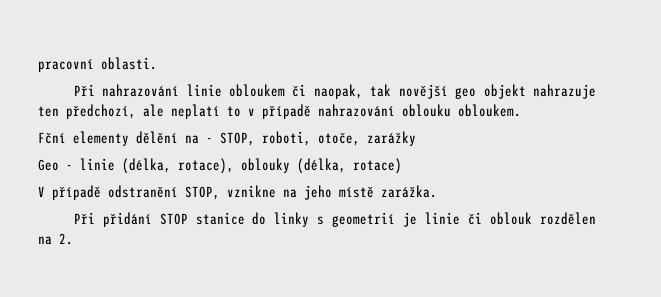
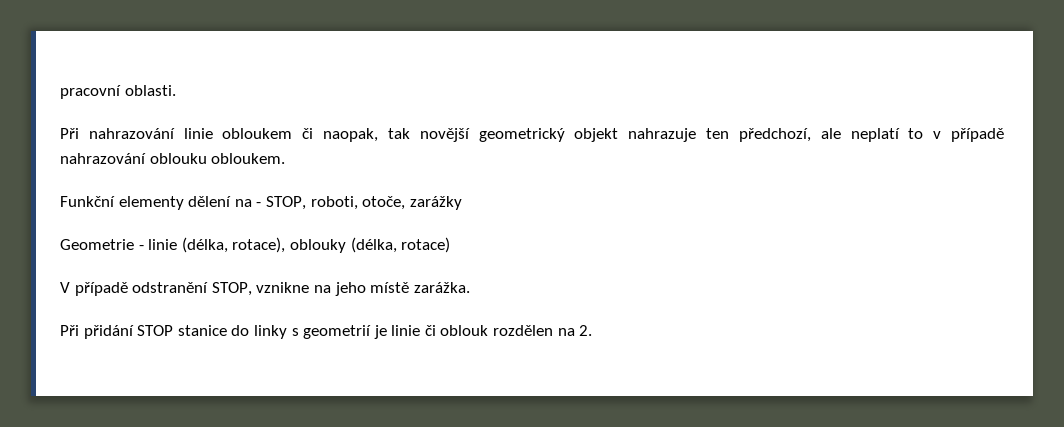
- Při nahrazování linie obloukem či naopak, tak novější geo objekt nahrazuje ten předchozí, ale neplatí to v případě nahrazování oblouku obloukem.
+ Při nahrazování linie obloukem či naopak, tak novější geometrický objekt nahrazuje ten předchozí, ale neplatí to v případě nahrazování oblouku obloukem.
- Fční elementy dělění na - STOP, roboti, otoče, zarážky
+ Funkční elementy dělení na - STOP, roboti, otoče, zarážky
- Geo - linie (délka, rotace), oblouky (délka, rotace)
+ Geometrie - linie (délka, rotace), oblouky (délka, rotace)

